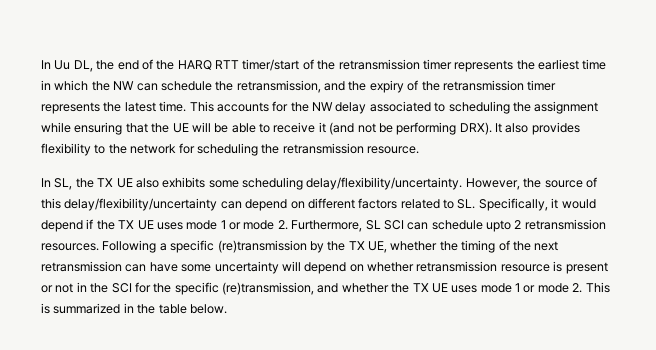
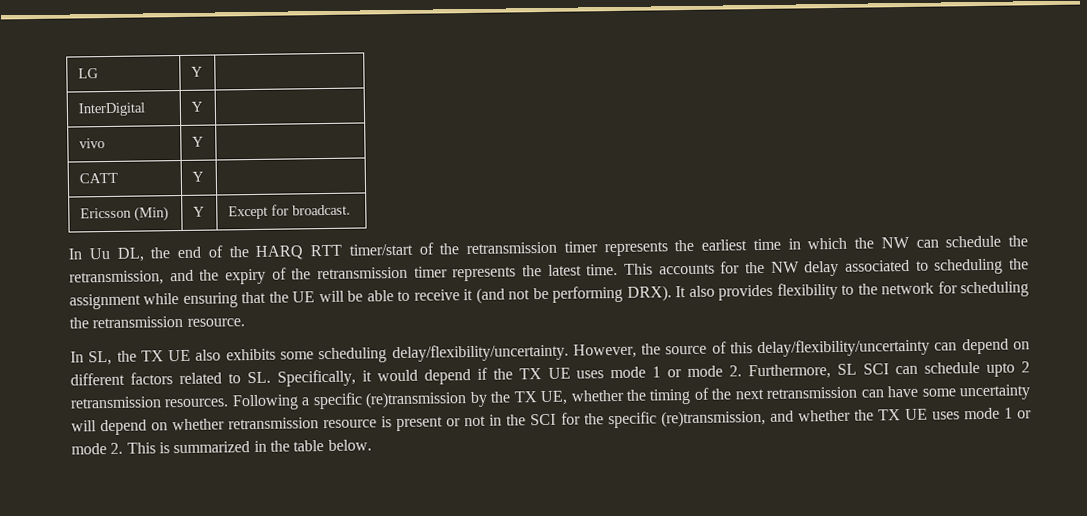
+ LG | Y |
+ InterDigital | Y |
+ vivo | Y |
+ CATT | Y |
+ Ericsson (Min) | Y | Except for broadcast.

